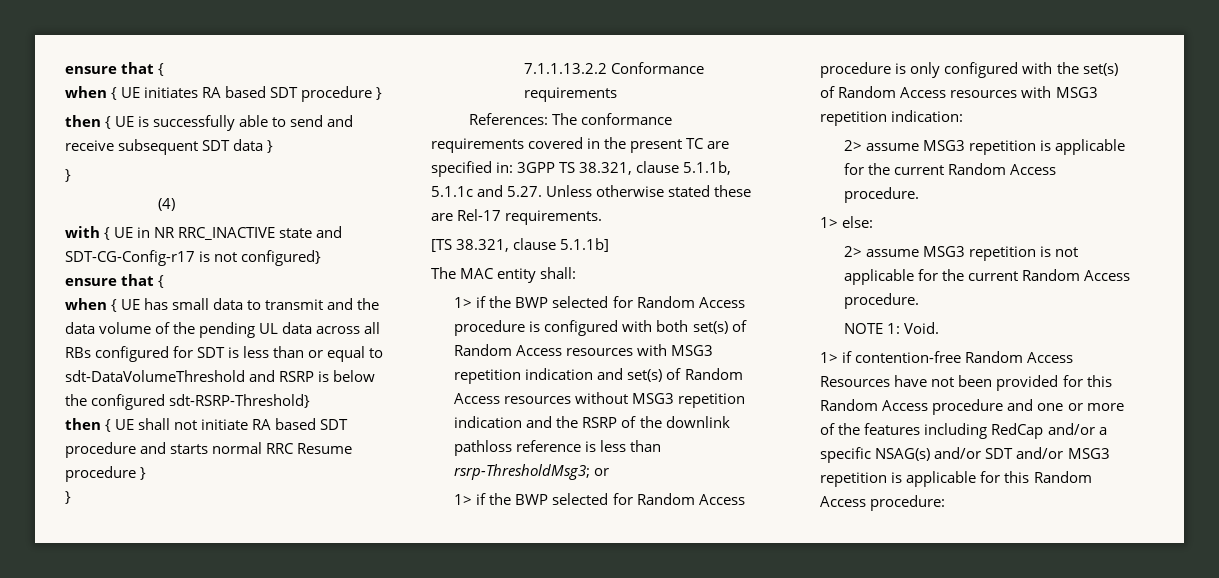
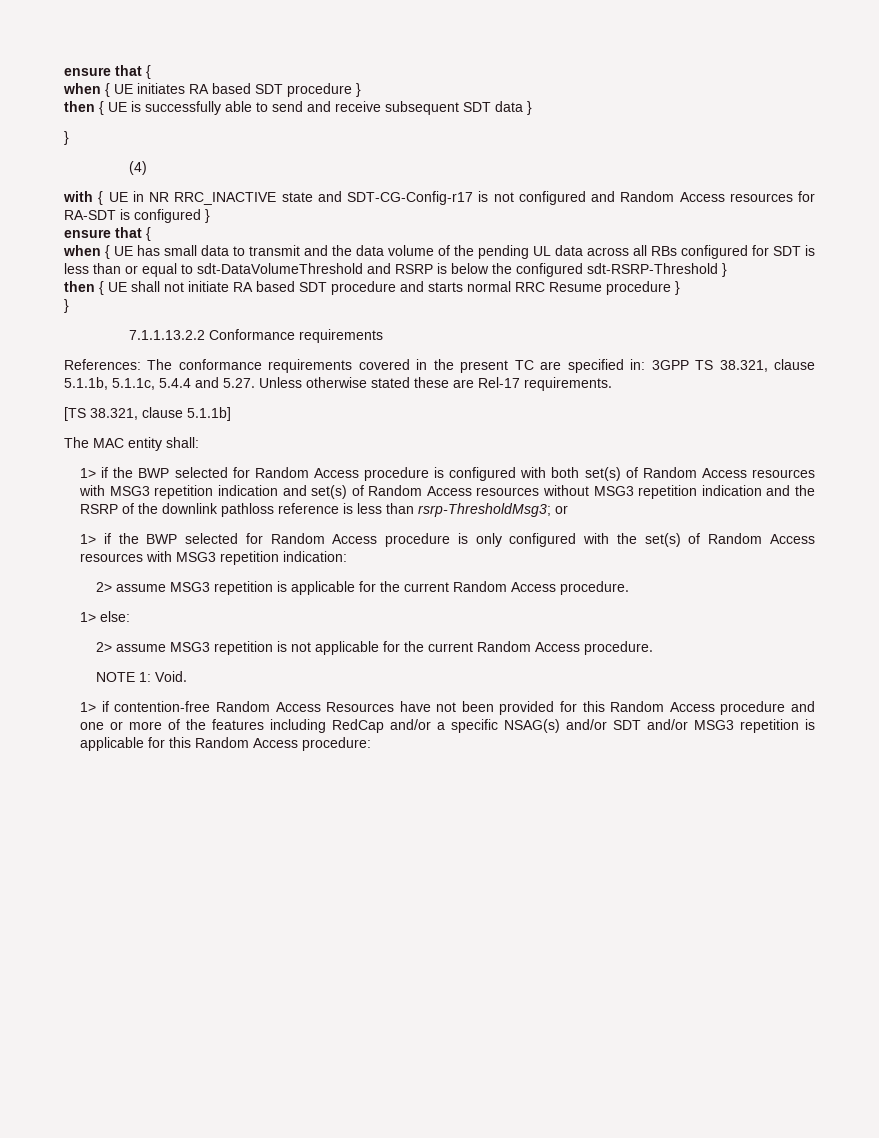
- with { UE in NR RRC_INACTIVE state and SDT-CG-Config-r17 is not configured}
+ with { UE in NR RRC_INACTIVE state and SDT-CG-Config-r17 is not configured and Random Access resources for RA-SDT is configured }
- when { UE has small data to transmit and the data volume of the pending UL data across all RBs configured for SDT is less than or equal to sdt-DataVolumeThreshold and RSRP is below the configured sdt-RSRP-Threshold}
+ when { UE has small data to transmit and the data volume of the pending UL data across all RBs configured for SDT is less than or equal to sdt-DataVolumeThreshold and RSRP is below the configured sdt-RSRP-Threshold }
- References: The conformance requirements covered in the present TC are specified in: 3GPP TS 38.321, clause 5.1.1b, 5.1.1c and 5.27. Unless otherwise stated these are Rel-17 requirements.
+ References: The conformance requirements covered in the present TC are specified in: 3GPP TS 38.321, clause 5.1.1b, 5.1.1c, 5.4.4 and 5.27. Unless otherwise stated these are Rel-17 requirements.

